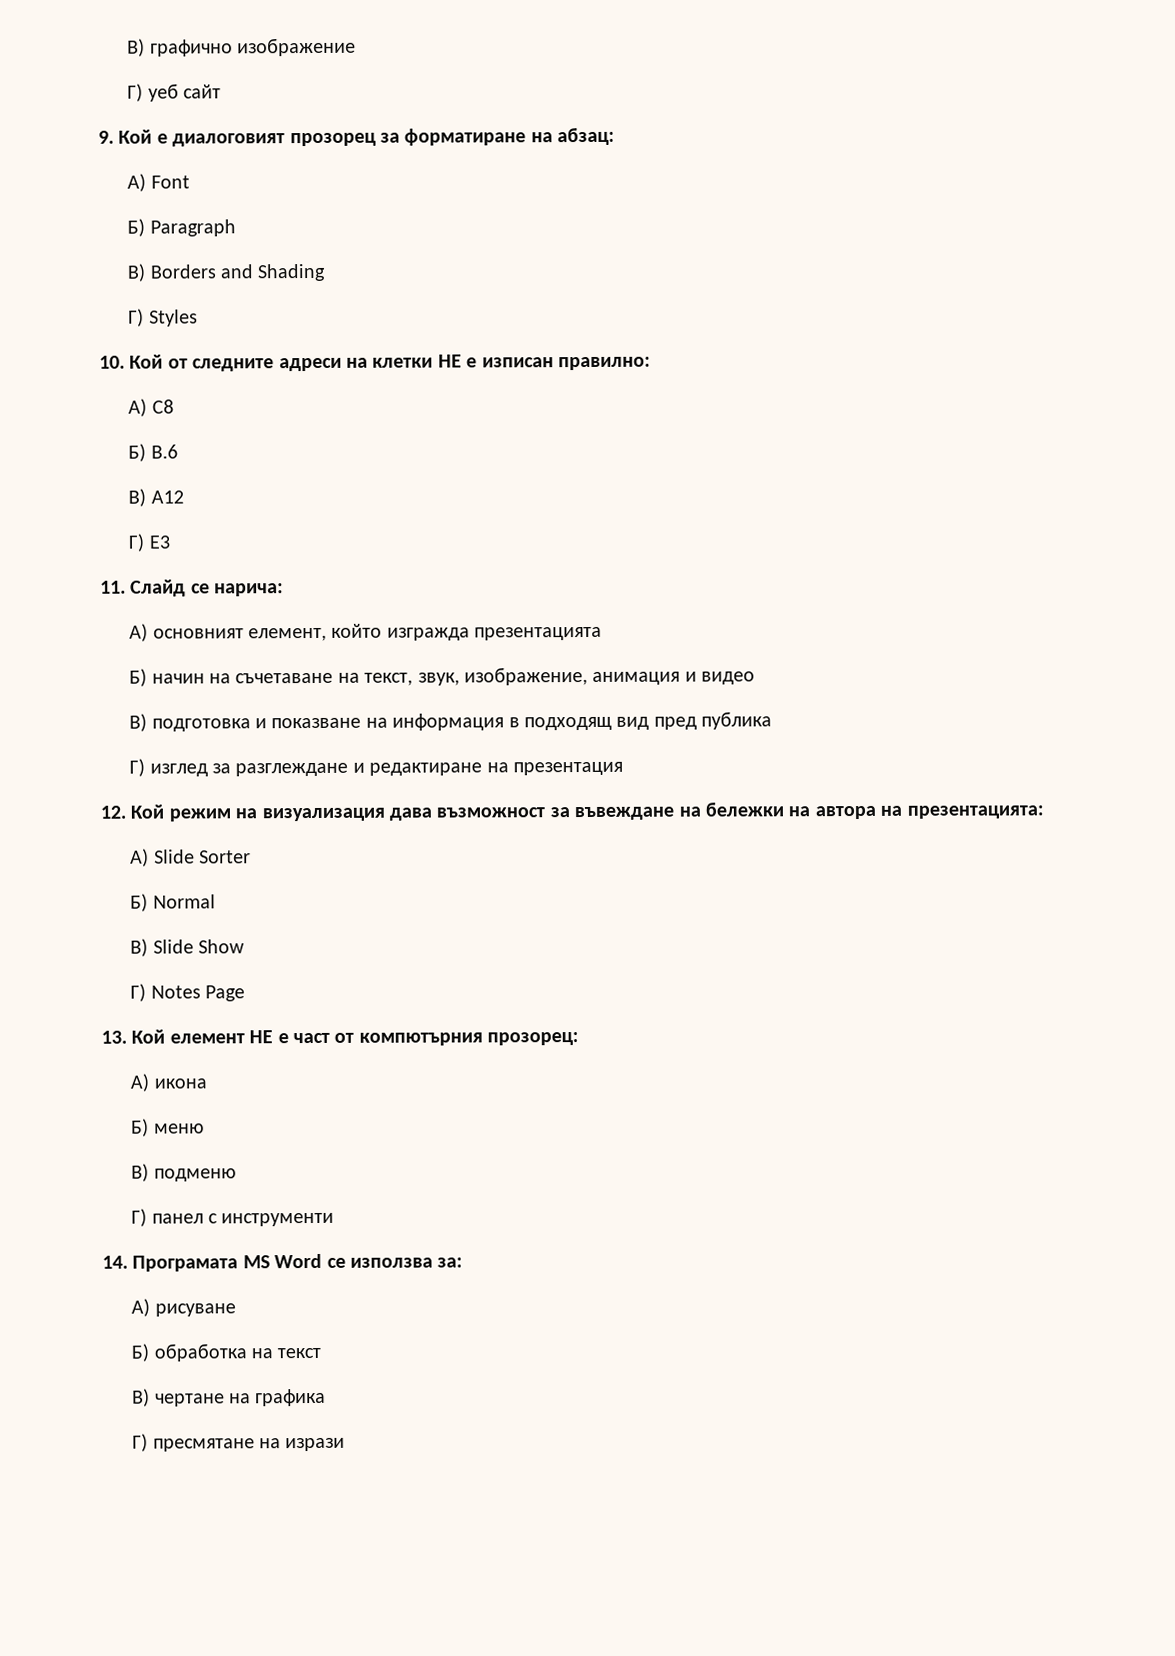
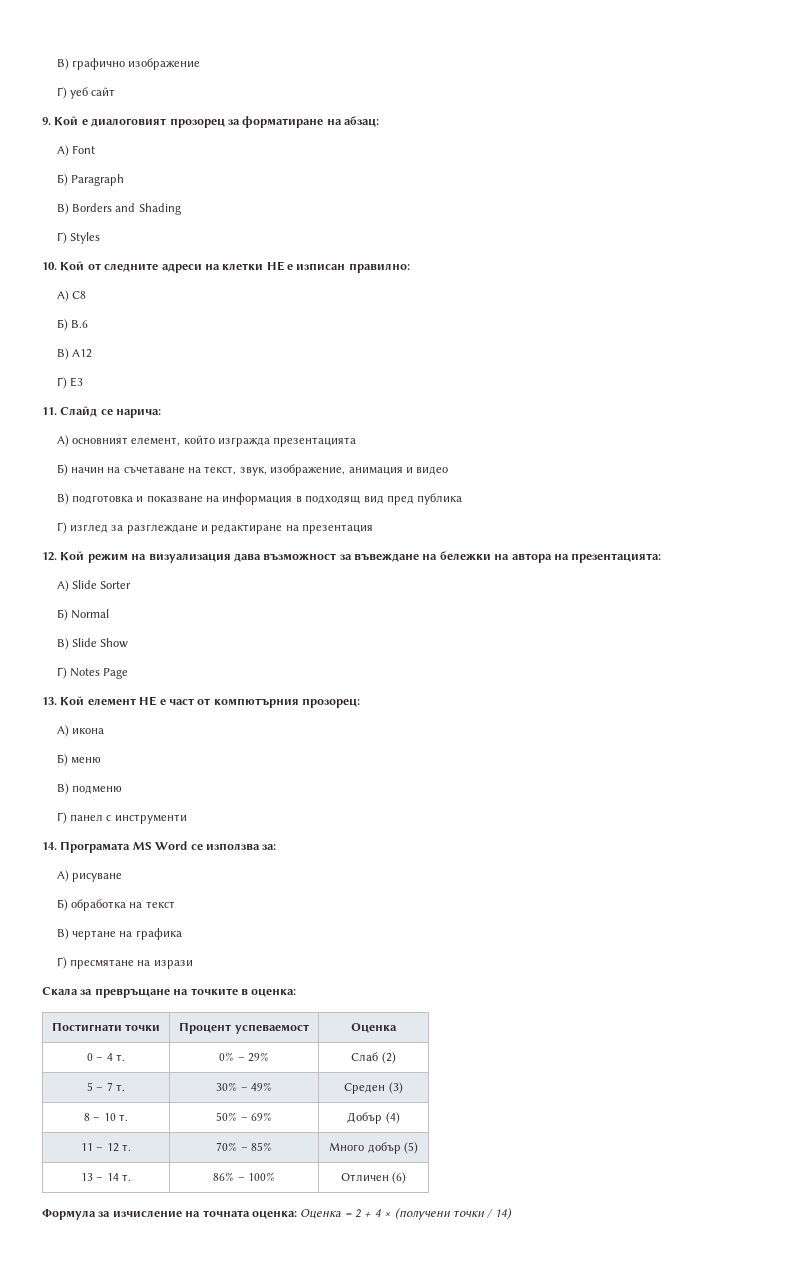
+ Скала за превръщане на точките в оценка:
+ Постигнати точки | Процент успеваемост | Оценка
+ 0 – 4 т. | 0% – 29% | Слаб (2)
+ 5 – 7 т. | 30% – 49% | Среден (3)
+ 8 – 10 т. | 50% – 69% | Добър (4)
+ 11 – 12 т. | 70% – 85% | Много добър (5)
+ 13 – 14 т. | 86% – 100% | Отличен (6)
+ Формула за изчисление на точната оценка: Оценка = 2 + 4 × (получени точки / 14)

